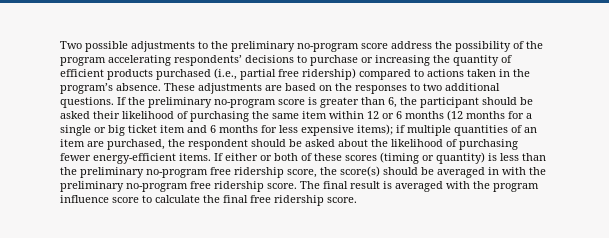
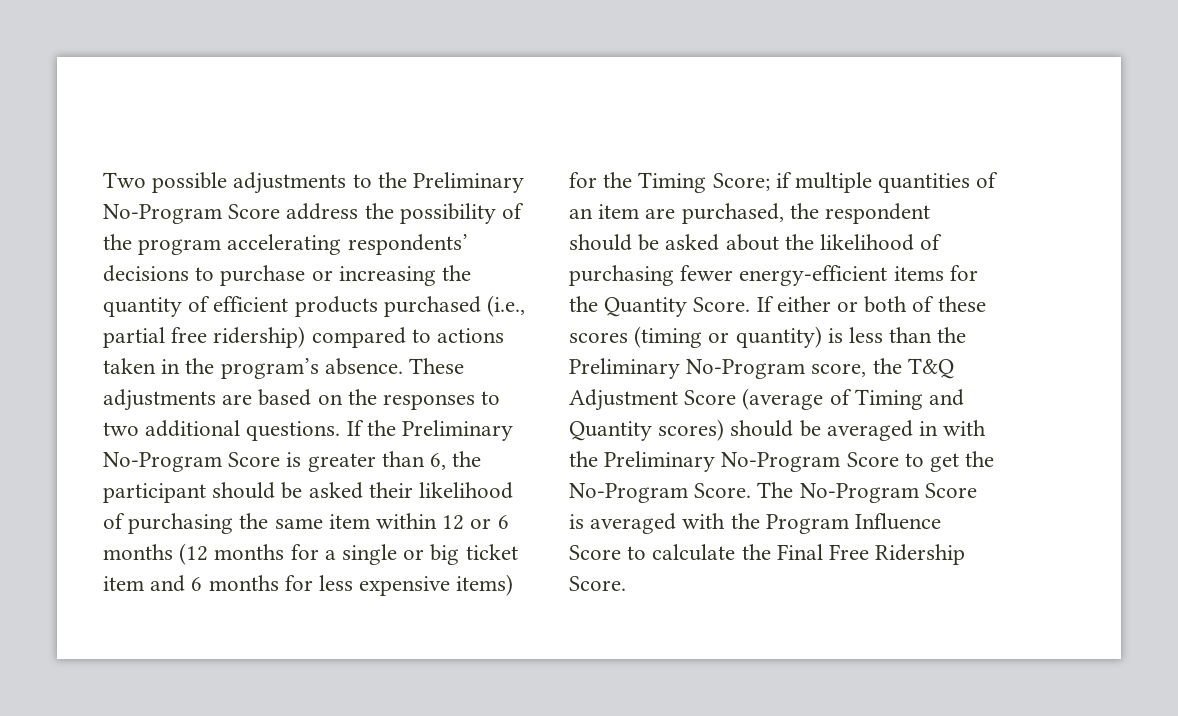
- Two possible adjustments to the preliminary no-program score address the possibility of the program accelerating respondents’ decisions to purchase or increasing the quantity of efficient products purchased (i.e., partial free ridership) compared to actions taken in the program’s absence.
+ Two possible adjustments to the Preliminary No-Program Score address the possibility of the program accelerating respondents’ decisions to purchase or increasing the quantity of efficient products purchased (i.e., partial free ridership) compared to actions taken in the program’s absence.
- If the preliminary no-program score is greater than 6, the participant should be asked their likelihood of purchasing the same item within 12 or 6 months (12 months for a single or big ticket item and 6 months for less expensive items); if multiple quantities of an item are purchased, the respondent should be asked about the likelihood of purchasing fewer energy-efficient items.
+ If the Preliminary No-Program Score is greater than 6, the participant should be asked their likelihood of purchasing the same item within 12 or 6 months (12 months for a single or big ticket item and 6 months for less expensive items) for the Timing Score; if multiple quantities of an item are purchased, the respondent should be asked about the likelihood of purchasing fewer energy-efficient items for the Quantity Score.
- If either or both of these scores (timing or quantity) is less than the preliminary no-program free ridership score, the score(s) should be averaged in with the preliminary no-program free ridership score. The final result is averaged with the program influence score to calculate the final free ridership score.
+ If either or both of these scores (timing or quantity) is less than the Preliminary No-Program score, the T&Q Adjustment Score (average of Timing and Quantity scores) should be averaged in with the Preliminary No-Program Score to get the No-Program Score. The No-Program Score is averaged with the Program Influence Score to calculate the Final Free Ridership Score.

